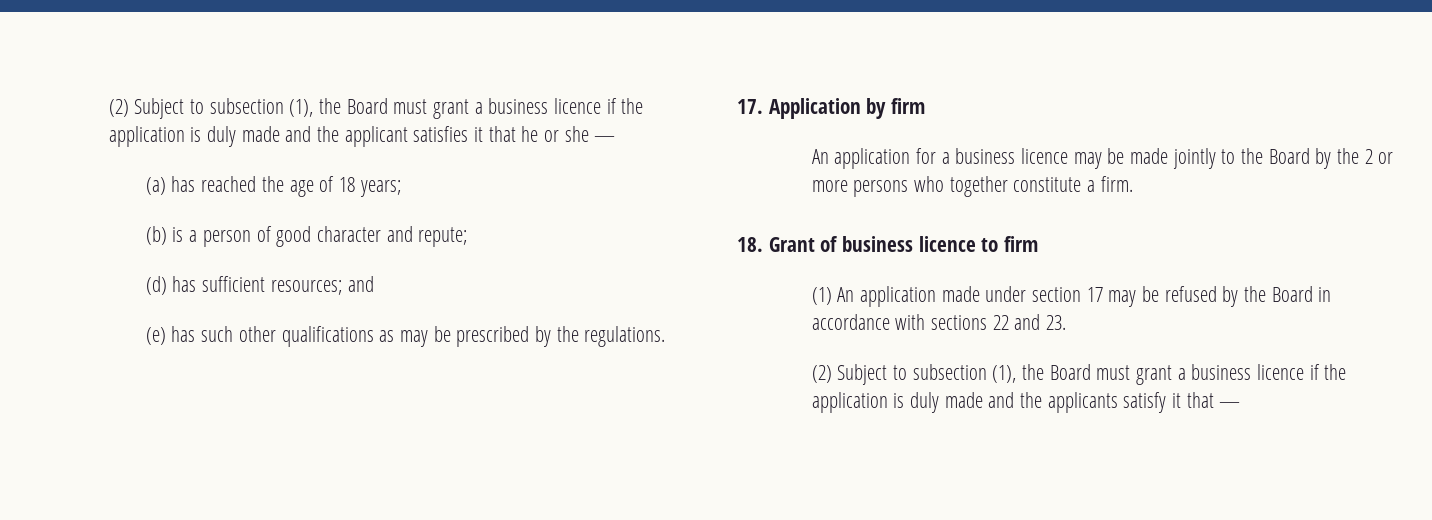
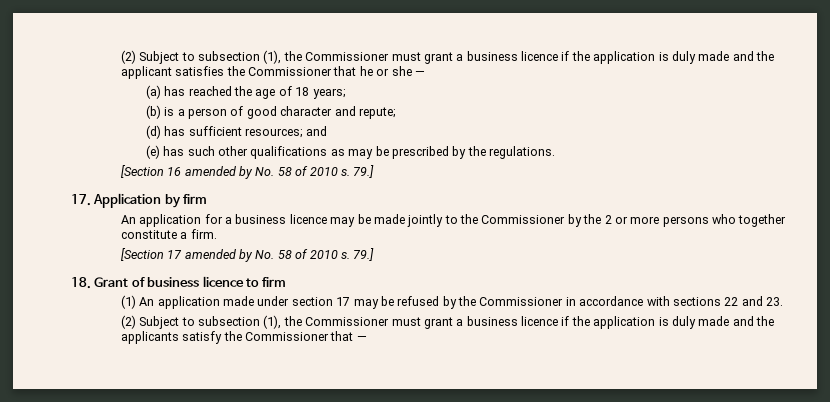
- (2) Subject to subsection (1), the Board must grant a business licence if the application is duly made and the applicant satisfies it that he or she —
+ (2) Subject to subsection (1), the Commissioner must grant a business licence if the application is duly made and the applicant satisfies the Commissioner that he or she —
+ [Section 16 amended by No. 58 of 2010 s. 79.]
- An application for a business licence may be made jointly to the Board by the 2 or more persons who together constitute a firm.
+ An application for a business licence may be made jointly to the Commissioner by the 2 or more persons who together constitute a firm.
+ [Section 17 amended by No. 58 of 2010 s. 79.]
- (1) An application made under section 17 may be refused by the Board in accordance with sections 22 and 23.
+ (1) An application made under section 17 may be refused by the Commissioner in accordance with sections 22 and 23.
- (2) Subject to subsection (1), the Board must grant a business licence if the application is duly made and the applicants satisfy it that —
+ (2) Subject to subsection (1), the Commissioner must grant a business licence if the application is duly made and the applicants satisfy the Commissioner that —

